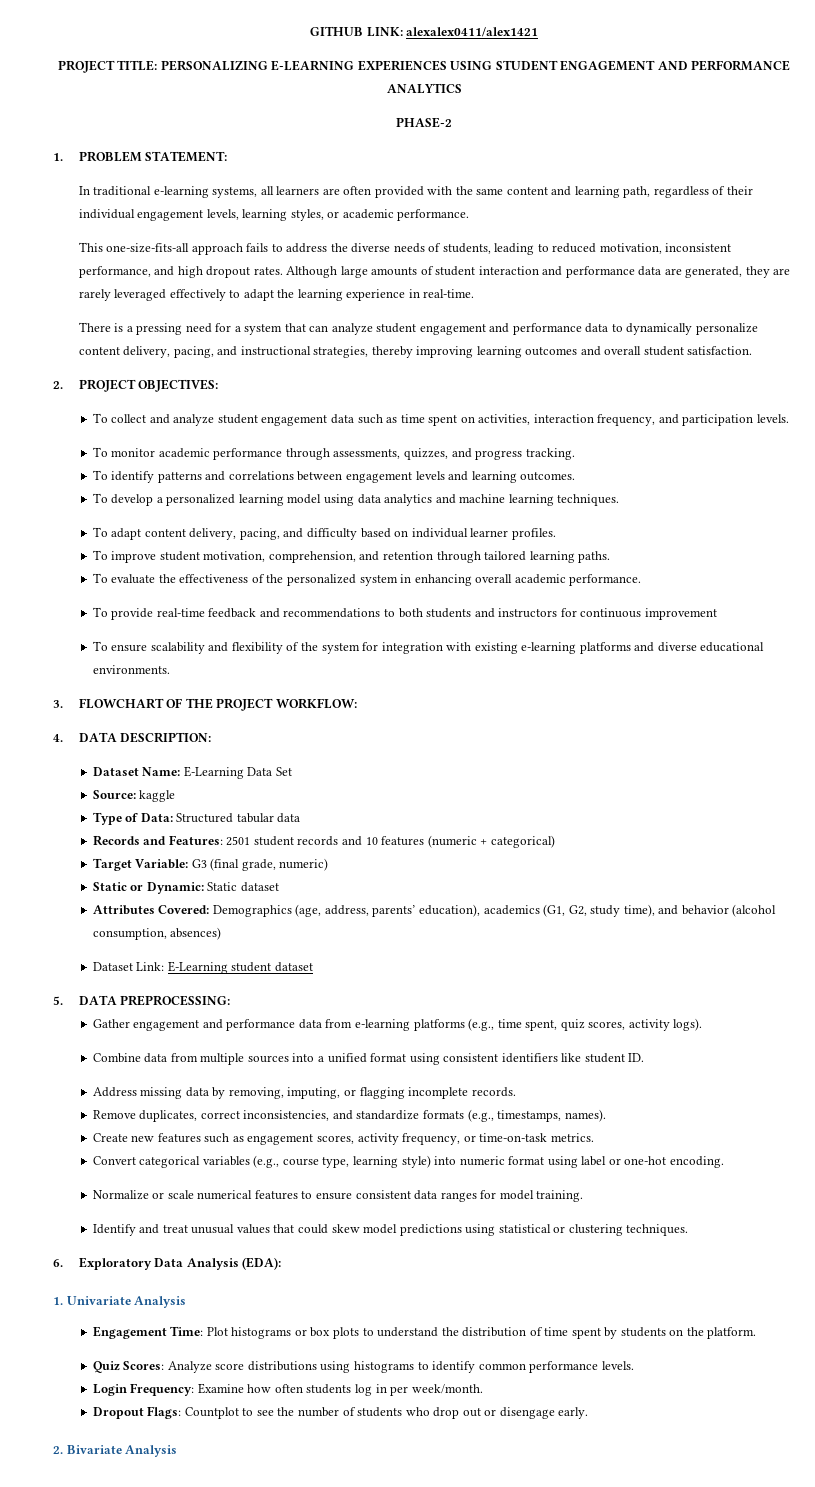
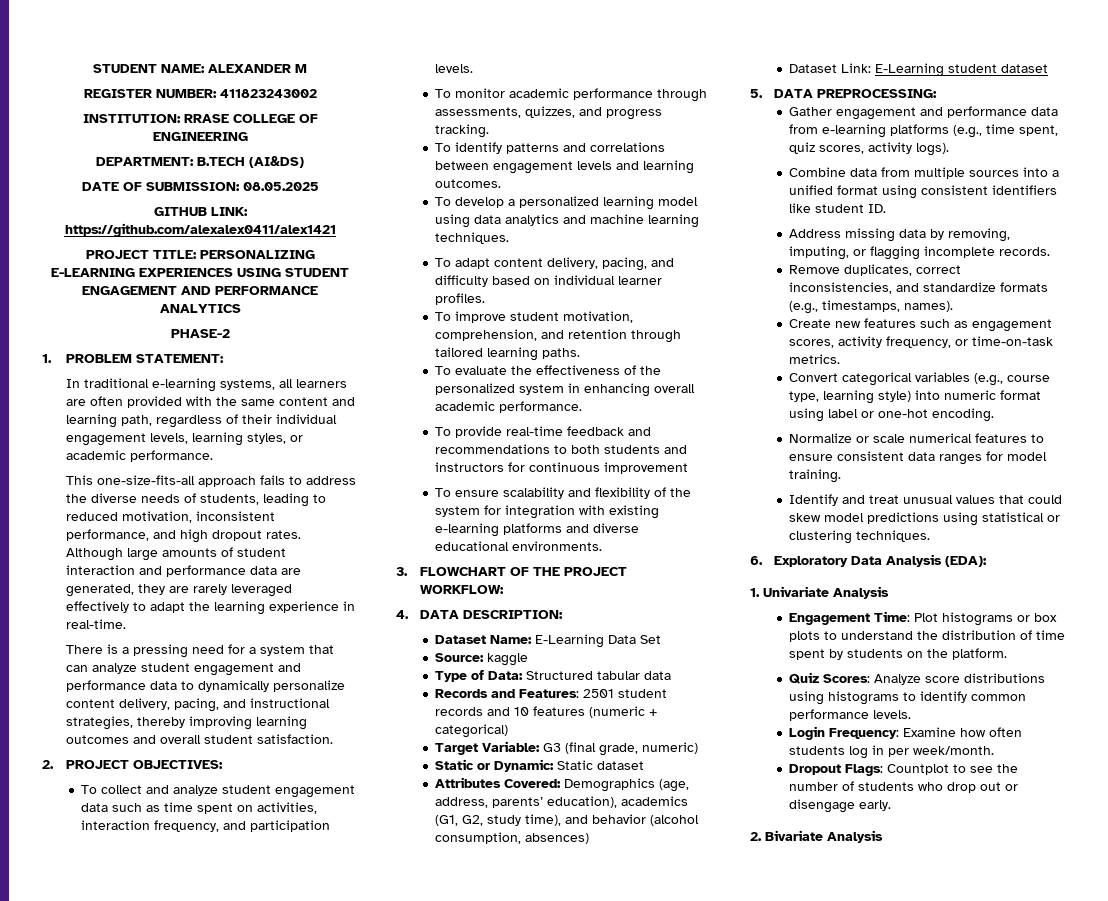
+ STUDENT NAME: ALEXANDER M
+ REGISTER NUMBER: 411823243002
+ INSTITUTION: RRASE COLLEGE OF ENGINEERING
+ DEPARTMENT: B.TECH (AI&DS)
+ DATE OF SUBMISSION: 08.05.2025
- GITHUB LINK: alexalex0411/alex1421
+ GITHUB LINK: https://github.com/alexalex0411/alex1421

